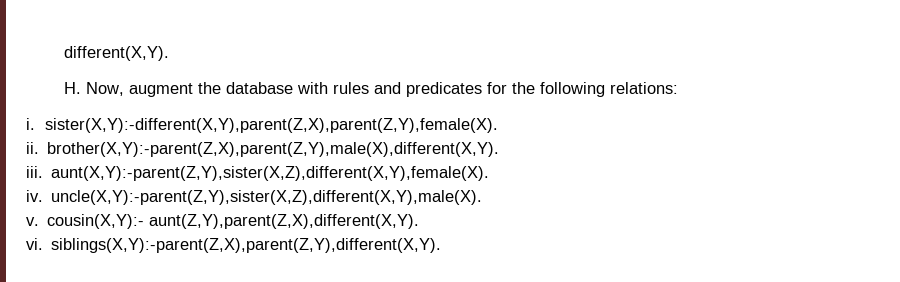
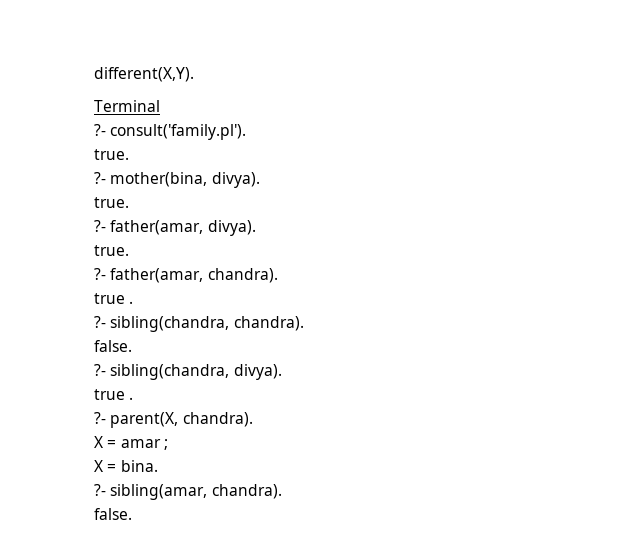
- H. Now, augment the database with rules and predicates for the following relations:
- i. sister(X,Y):-different(X,Y),parent(Z,X),parent(Z,Y),female(X).
- ii. brother(X,Y):-parent(Z,X),parent(Z,Y),male(X),different(X,Y).
- iii. aunt(X,Y):-parent(Z,Y),sister(X,Z),different(X,Y),female(X).
- iv. uncle(X,Y):-parent(Z,Y),sister(X,Z),different(X,Y),male(X).
- v. cousin(X,Y):- aunt(Z,Y),parent(Z,X),different(X,Y).
- vi. siblings(X,Y):-parent(Z,X),parent(Z,Y),different(X,Y).
+ Terminal
+ ?- consult('family.pl').
+ true.
+ ?- mother(bina, divya).
+ true.
+ ?- father(amar, divya).
+ true.
+ ?- father(amar, chandra).
+ true .
+ ?- sibling(chandra, chandra).
+ false.
+ ?- sibling(chandra, divya).
+ true .
+ ?- parent(X, chandra).
+ X = amar ;
+ X = bina.
+ ?- sibling(amar, chandra).
+ false.

